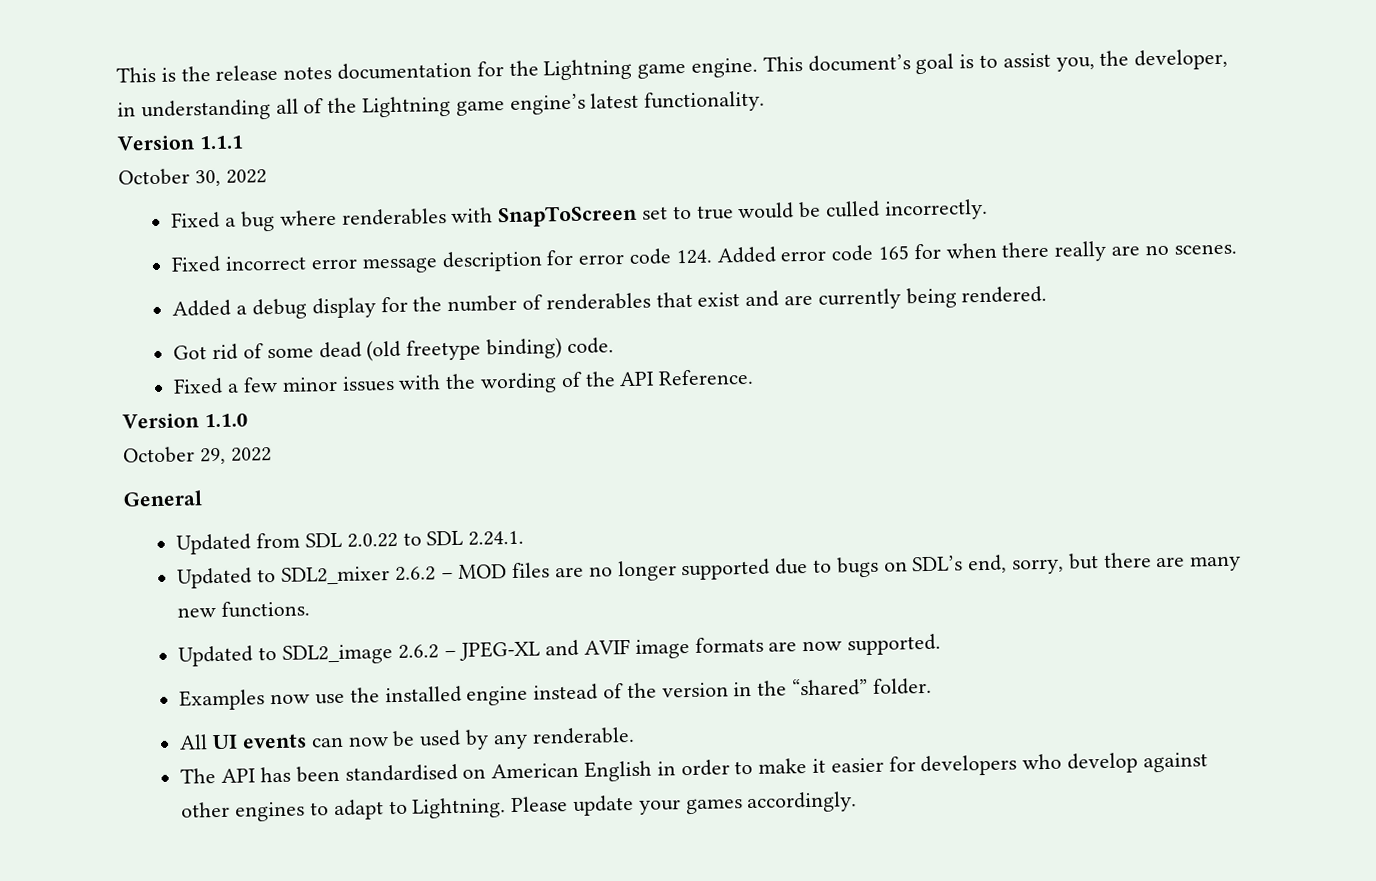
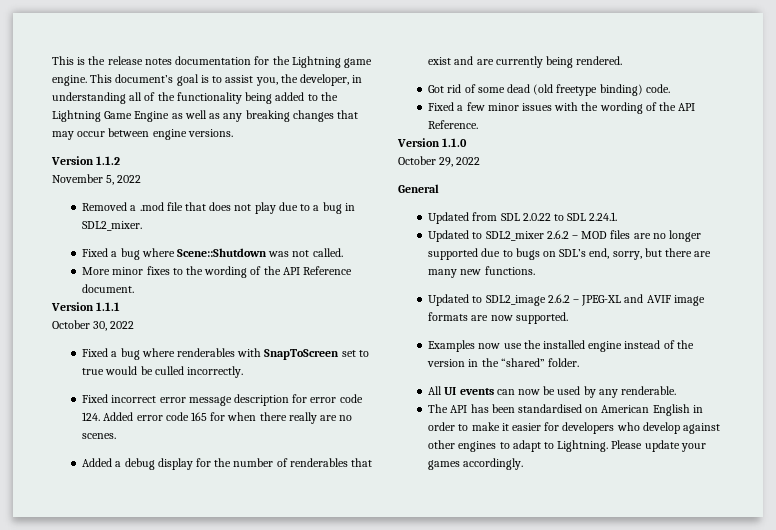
- This document’s goal is to assist you, the developer, in understanding all of the Lightning game engine’s latest functionality.
+ This document’s goal is to assist you, the developer, in understanding all of the functionality being added to the Lightning Game Engine as well as any breaking changes that may occur between engine versions.
+ Version 1.1.2
+ November 5, 2022
+ Removed a .mod file that does not play due to a bug in SDL2_mixer.
+ Fixed a bug where Scene::Shutdown was not called.
+ More minor fixes to the wording of the API Reference document.

